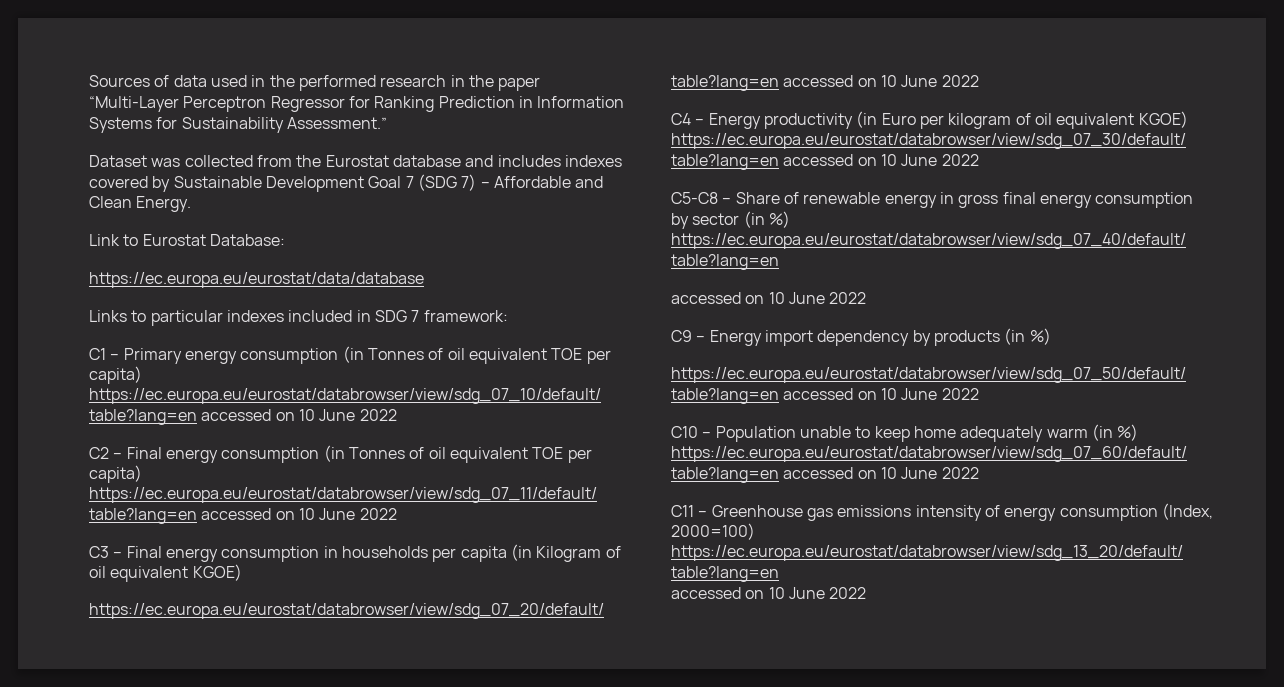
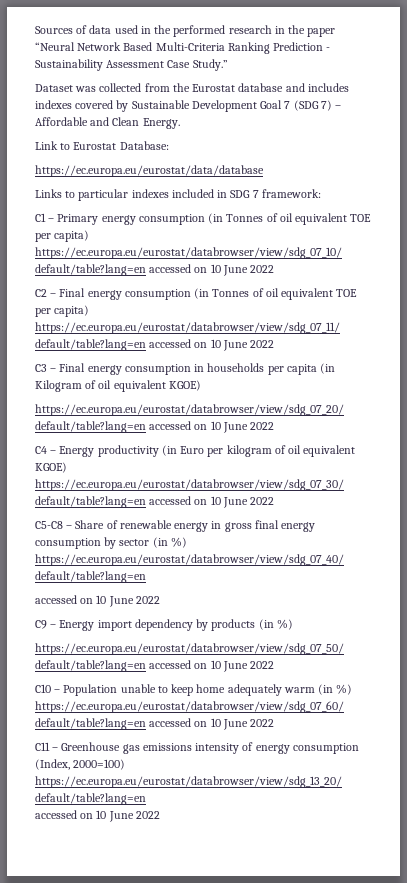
- Sources of data used in the performed research in the paper “Multi-Layer Perceptron Regressor for Ranking Prediction in Information Systems for Sustainability Assessment.”
+ Sources of data used in the performed research in the paper “Neural Network Based Multi-Criteria Ranking Prediction - Sustainability Assessment Case Study.”

